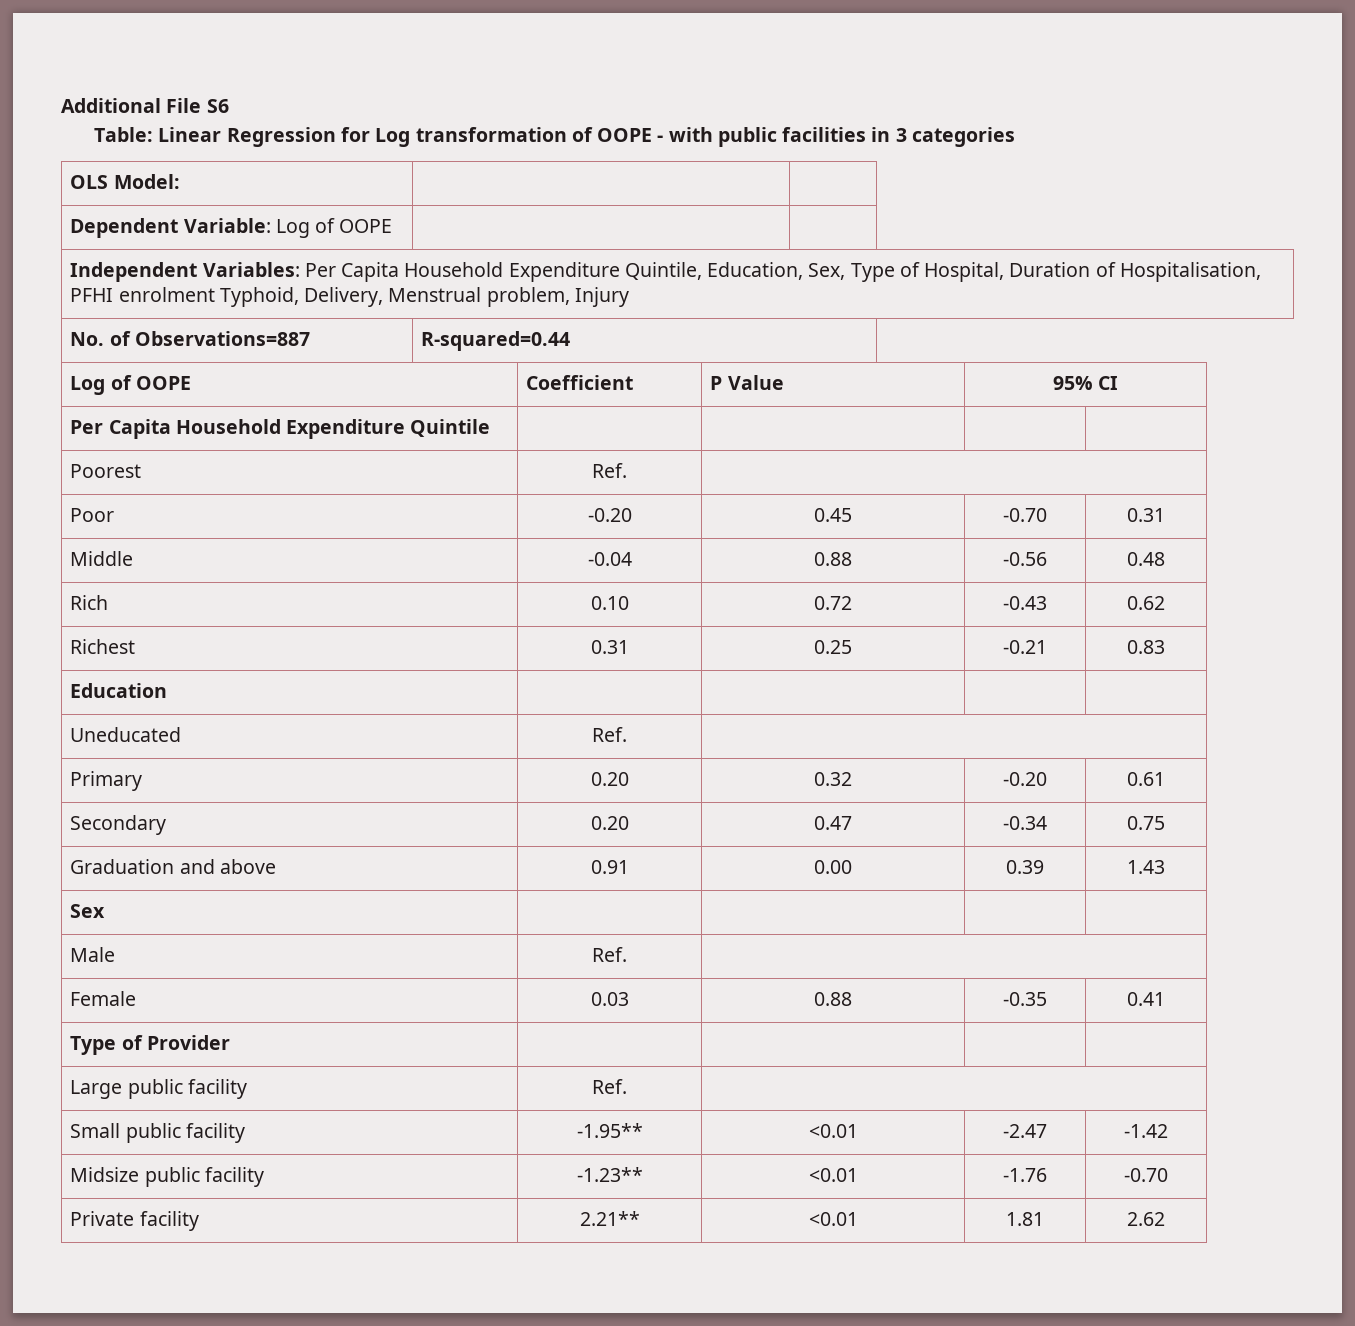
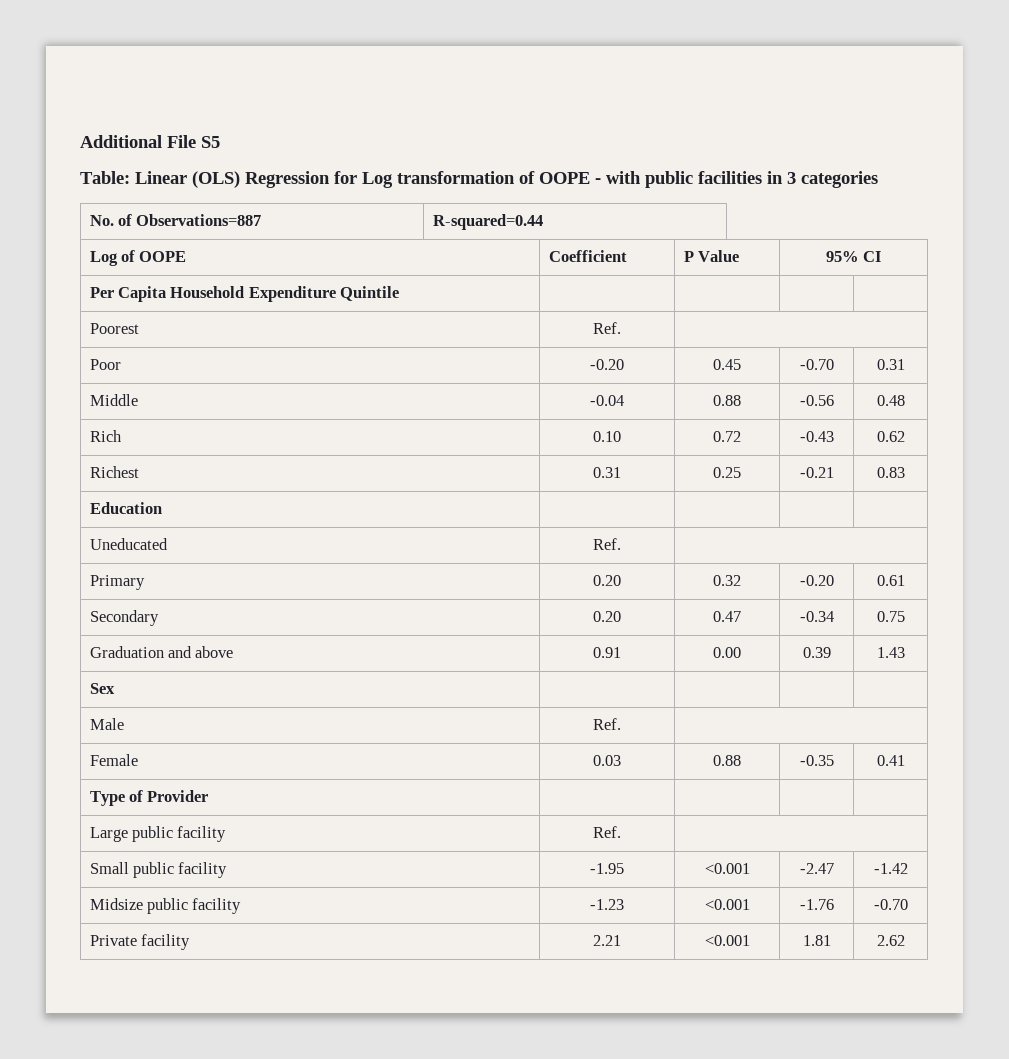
- Additional File S6
+ Additional File S5
- Table: Linear Regression for Log transformation of OOPE - with public facilities in 3 categories
+ Table: Linear (OLS) Regression for Log transformation of OOPE - with public facilities in 3 categories
- OLS Model: | |
- Dependent Variable: Log of OOPE | |
- Independent Variables: Per Capita Household Expenditure Quintile, Education, Sex, Type of Hospital, Duration of Hospitalisation, PFHI enrolment Typhoid, Delivery, Menstrual problem, Injury
- Small public facility | -1.95** | <0.01 | -2.47 | -1.42
+ Small public facility | -1.95 | <0.001 | -2.47 | -1.42
- Midsize public facility | -1.23** | <0.01 | -1.76 | -0.70
+ Midsize public facility | -1.23 | <0.001 | -1.76 | -0.70
- Private facility | 2.21** | <0.01 | 1.81 | 2.62
+ Private facility | 2.21 | <0.001 | 1.81 | 2.62

